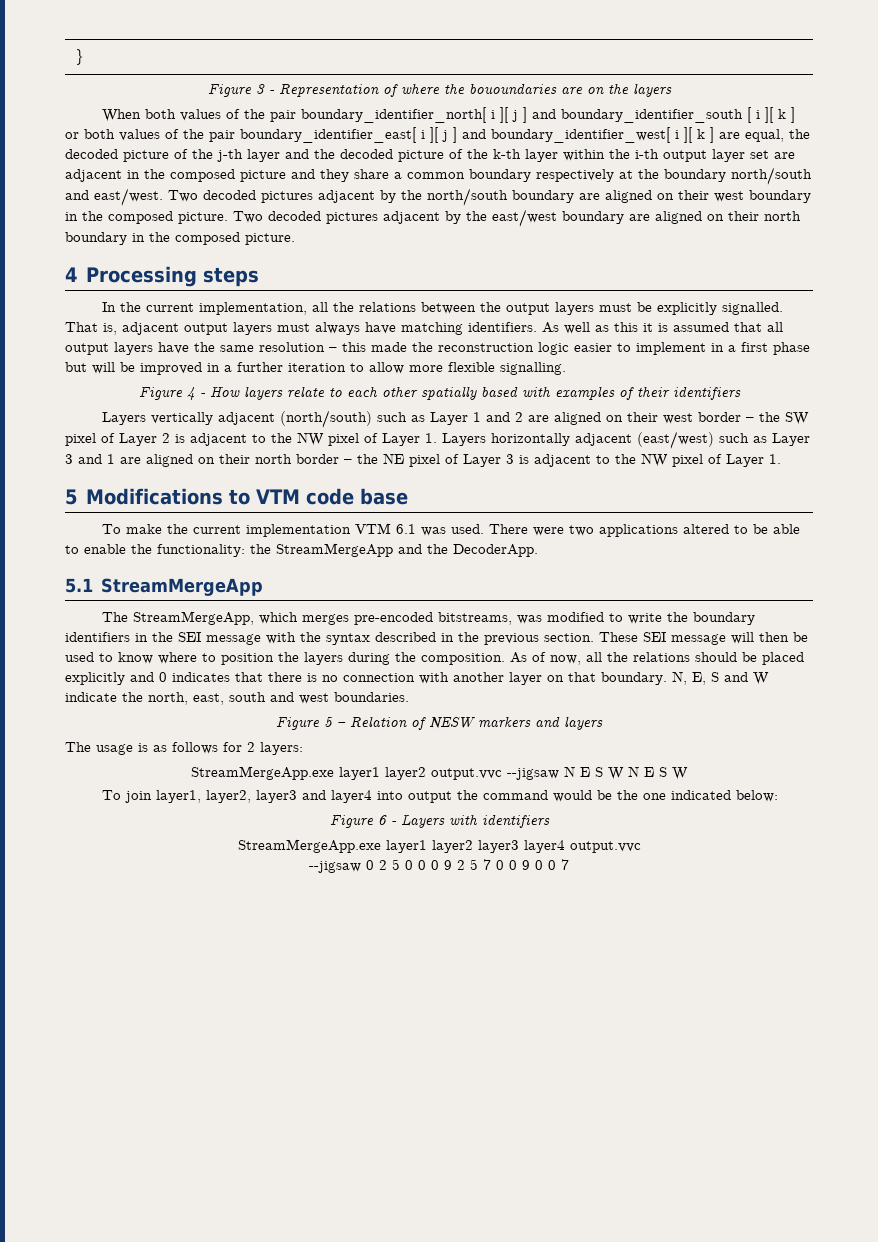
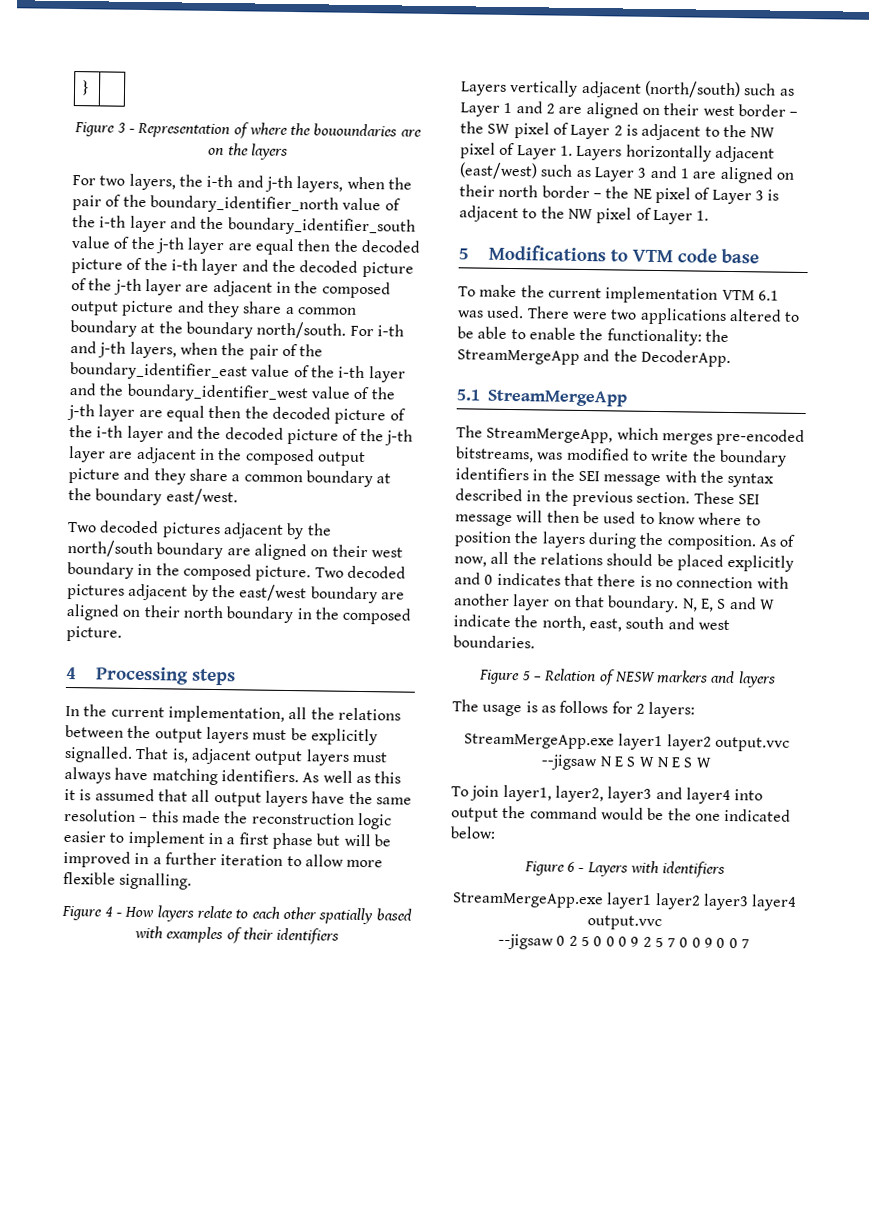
- When both values of the pair boundary_identifier_north[ i ][ j ] and boundary_identifier_south [ i ][ k ] or both values of the pair boundary_identifier_east[ i ][ j ] and boundary_identifier_west[ i ][ k ] are equal, the decoded picture of the j-th layer and the decoded picture of the k-th layer within the i-th output layer set are adjacent in the composed picture and they share a common boundary respectively at the boundary north/south and east/west. Two decoded pictures adjacent by the north/south boundary are aligned on their west boundary in the composed picture.
+ For two layers, the i-th and j-th layers, when the pair of the boundary_identifier_north value of the i-th layer and the boundary_identifier_south value of the j-th layer are equal then the decoded picture of the i-th layer and the decoded picture of the j-th layer are adjacent in the composed output picture and they share a common boundary at the boundary north/south. For i-th and j-th layers, when the pair of the boundary_identifier_east value of the i-th layer and the boundary_identifier_west value of the j-th layer are equal then the decoded picture of the i-th layer and the decoded picture of the j-th layer are adjacent in the composed output picture and they share a common boundary at the boundary east/west.
+ Two decoded pictures adjacent by the north/south boundary are aligned on their west boundary in the composed picture.

